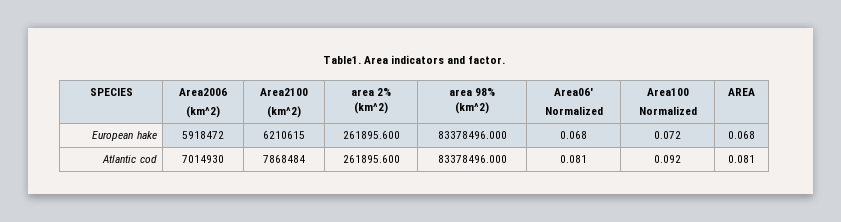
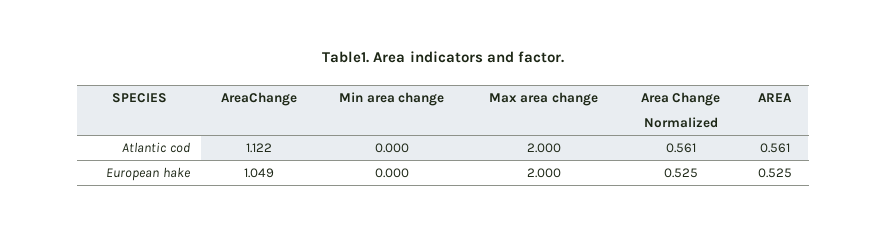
- SPECIES | Area2006
- (km^2) | Area2100
- (km^2) | area 2%
- (km^2) | area 98%
- (km^2) | Area06'
- Normalized | Area100
+ SPECIES | AreaChange | Min area change | Max area change | Area Change
  Normalized | AREA
- European hake | 5918472 | 6210615 | 261895.600 | 83378496.000 | 0.068 | 0.072 | 0.068
- Atlantic cod | 7014930 | 7868484 | 261895.600 | 83378496.000 | 0.081 | 0.092 | 0.081
+ Atlantic cod | 1.122 | 0.000 | 2.000 | 0.561 | 0.561
+ European hake | 1.049 | 0.000 | 2.000 | 0.525 | 0.525

